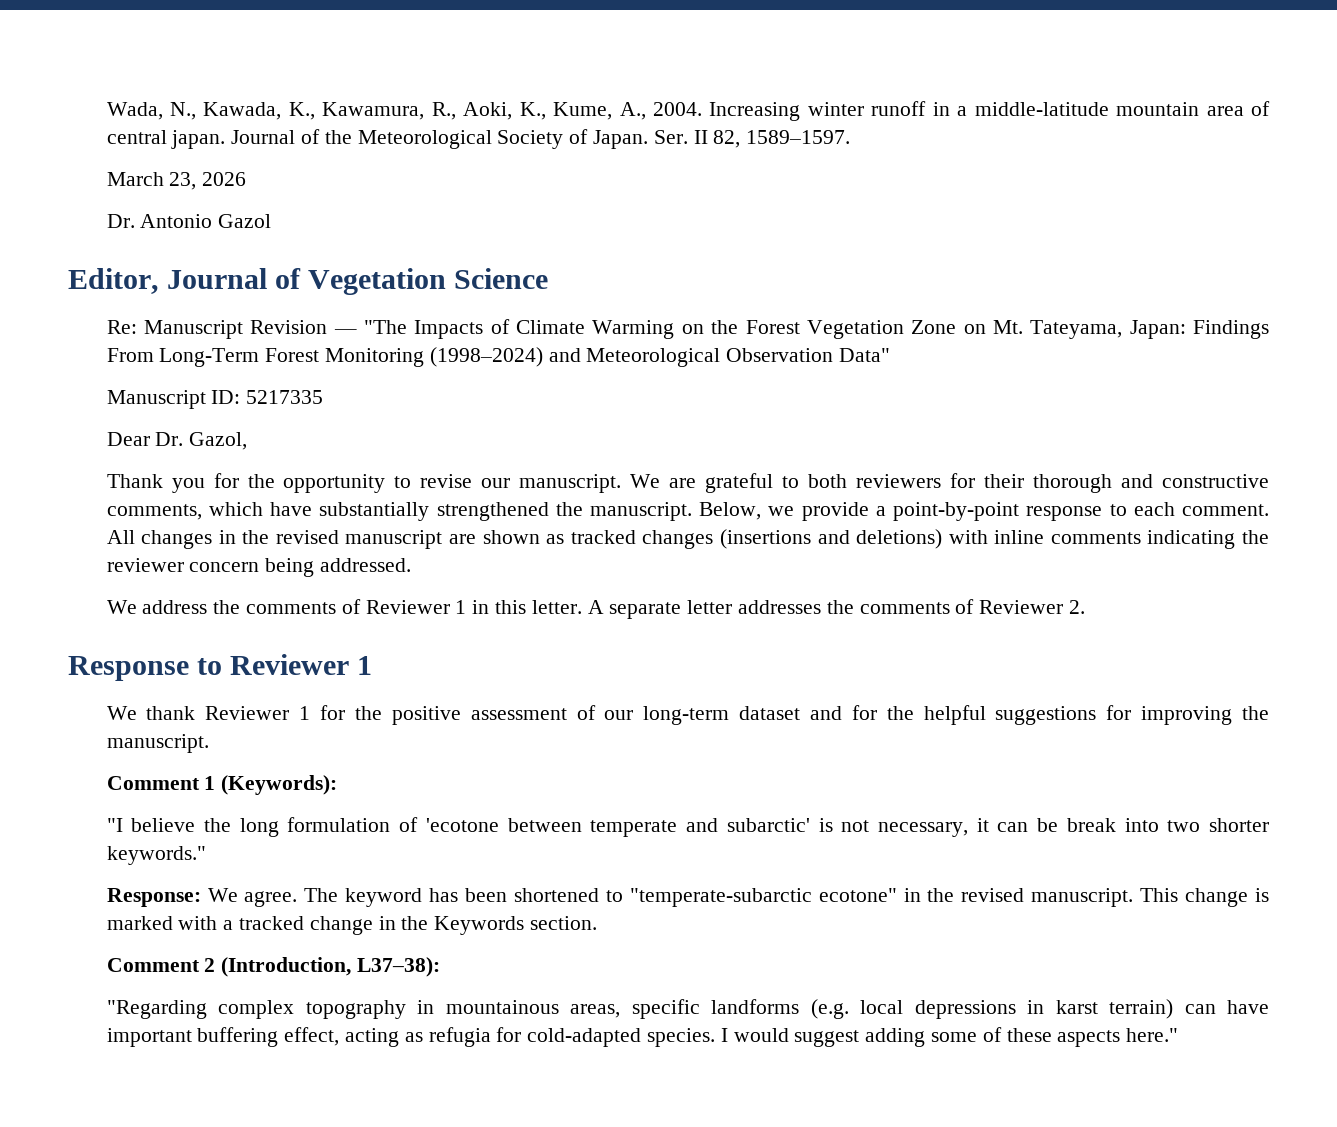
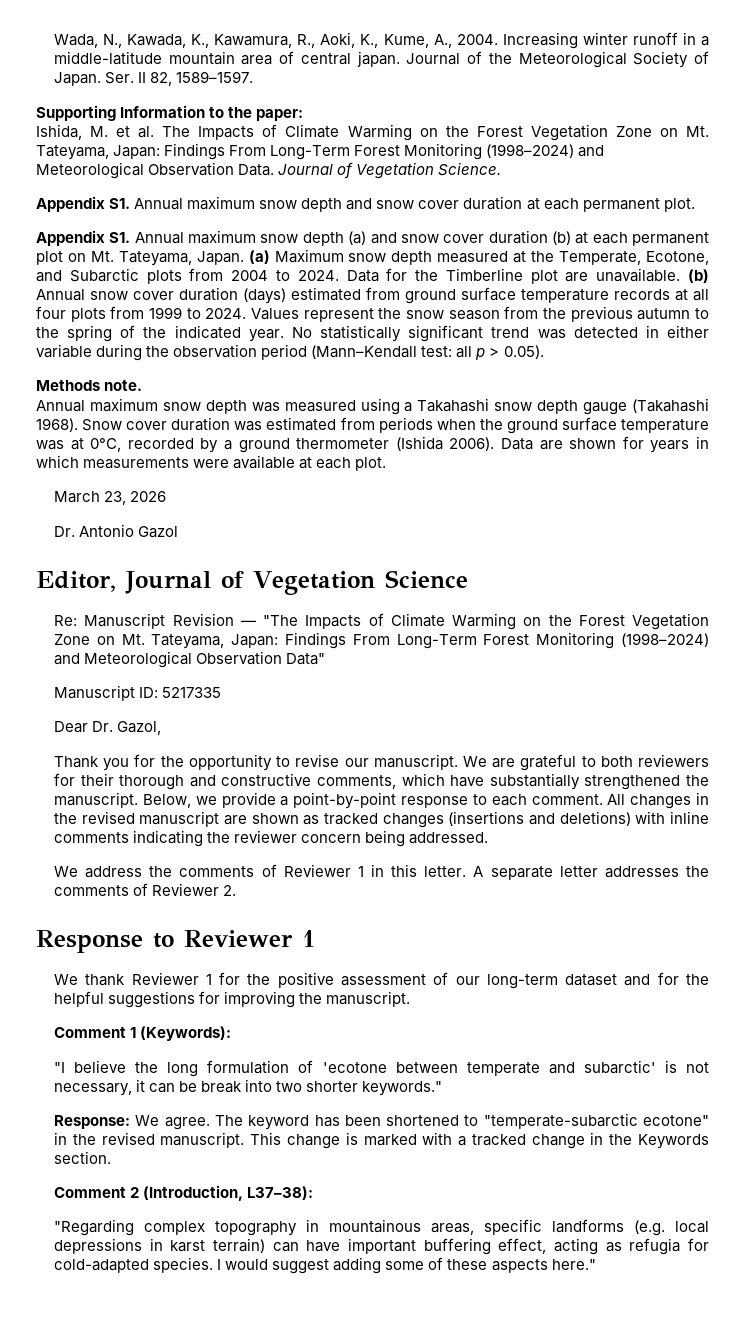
+ Supporting Information to the paper:
+ Ishida, M. et al. The Impacts of Climate Warming on the Forest Vegetation Zone on Mt. Tateyama, Japan: Findings From Long-Term Forest Monitoring (1998–2024) and Meteorological Observation Data. Journal of Vegetation Science.
+ Appendix S1. Annual maximum snow depth and snow cover duration at each permanent plot.
+ Appendix S1. Annual maximum snow depth (a) and snow cover duration (b) at each permanent plot on Mt. Tateyama, Japan. (a) Maximum snow depth measured at the Temperate, Ecotone, and Subarctic plots from 2004 to 2024. Data for the Timberline plot are unavailable. (b) Annual snow cover duration (days) estimated from ground surface temperature records at all four plots from 1999 to 2024. Values represent the snow season from the previous autumn to the spring of the indicated year. No statistically significant trend was detected in either variable during the observation period (Mann–Kendall test: all p > 0.05).
+ Methods note.
+ Annual maximum snow depth was measured using a Takahashi snow depth gauge (Takahashi 1968). Snow cover duration was estimated from periods when the ground surface temperature was at 0°C, recorded by a ground thermometer (Ishida 2006). Data are shown for years in which measurements were available at each plot.

